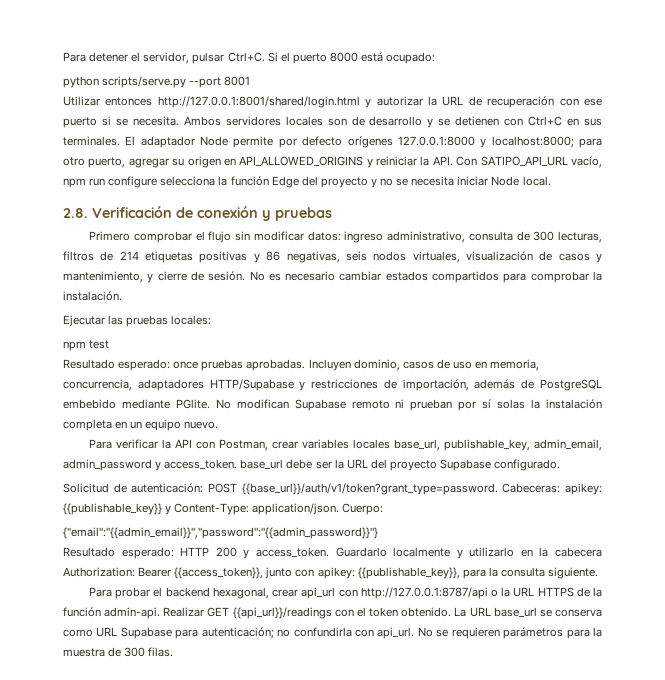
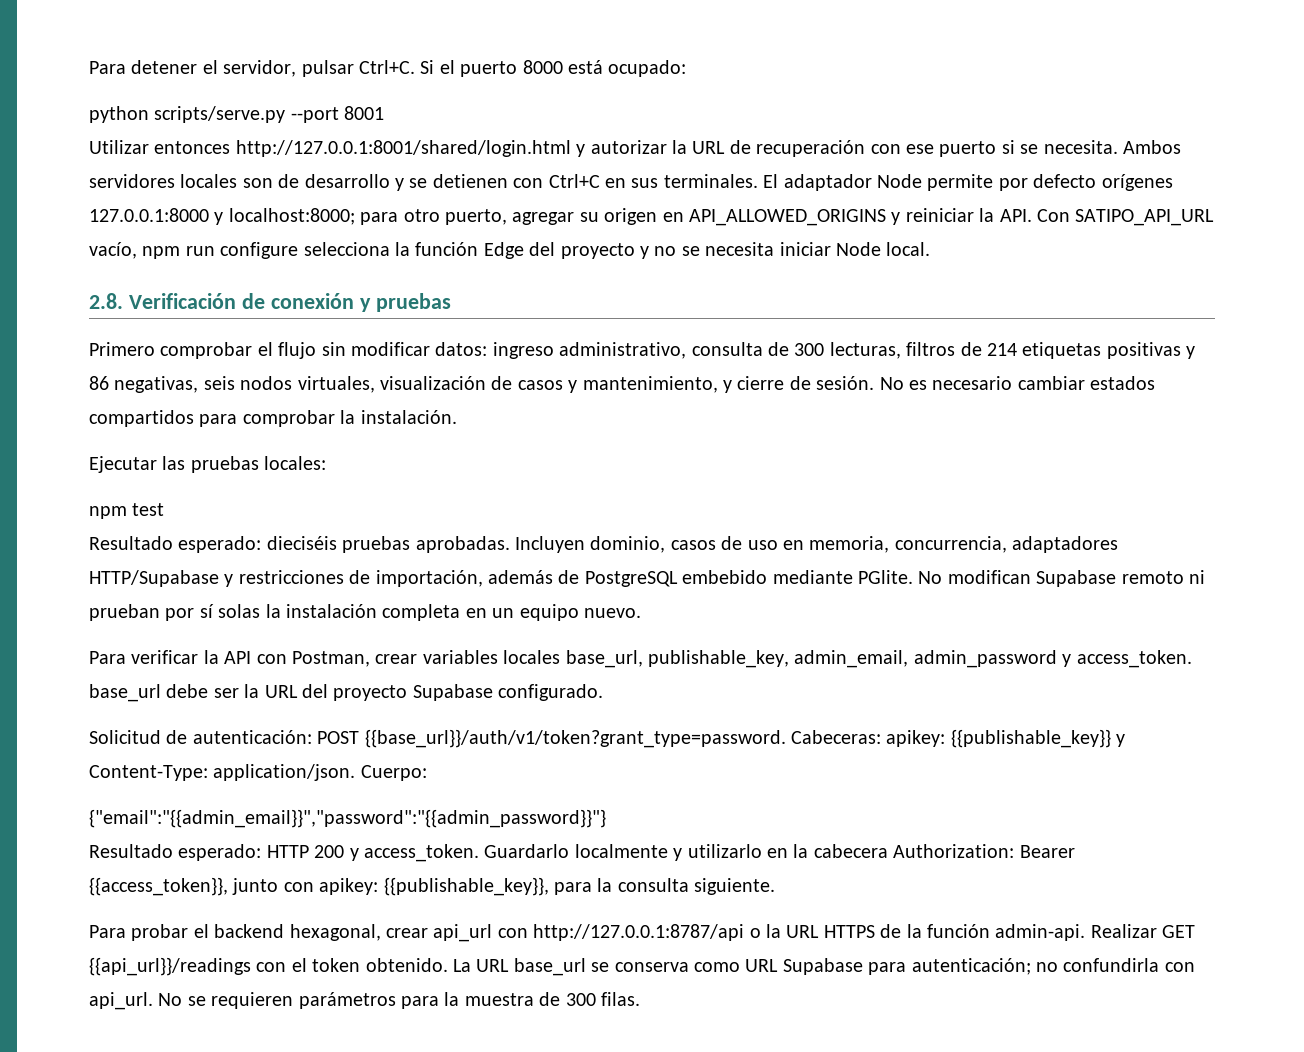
- Resultado esperado: once pruebas aprobadas.
+ Resultado esperado: dieciséis pruebas aprobadas.

